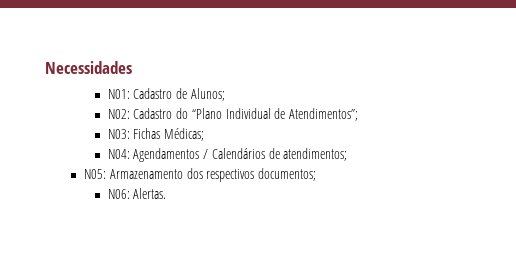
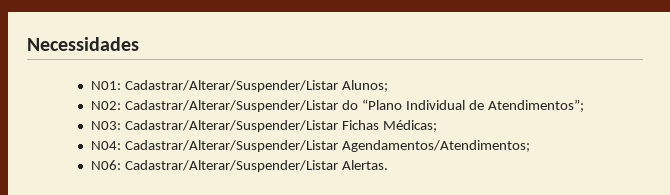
- N01: Cadastro de Alunos;
+ N01: Cadastrar/Alterar/Suspender/Listar Alunos;
- N02: Cadastro do “Plano Individual de Atendimentos”;
+ N02: Cadastrar/Alterar/Suspender/Listar do “Plano Individual de Atendimentos”;
- N03: Fichas Médicas;
+ N03: Cadastrar/Alterar/Suspender/Listar Fichas Médicas;
- N04: Agendamentos / Calendários de atendimentos;
- N05: Armazenamento dos respectivos documentos;
+ N04: Cadastrar/Alterar/Suspender/Listar Agendamentos/Atendimentos;
- N06: Alertas.
+ N06: Cadastrar/Alterar/Suspender/Listar Alertas.

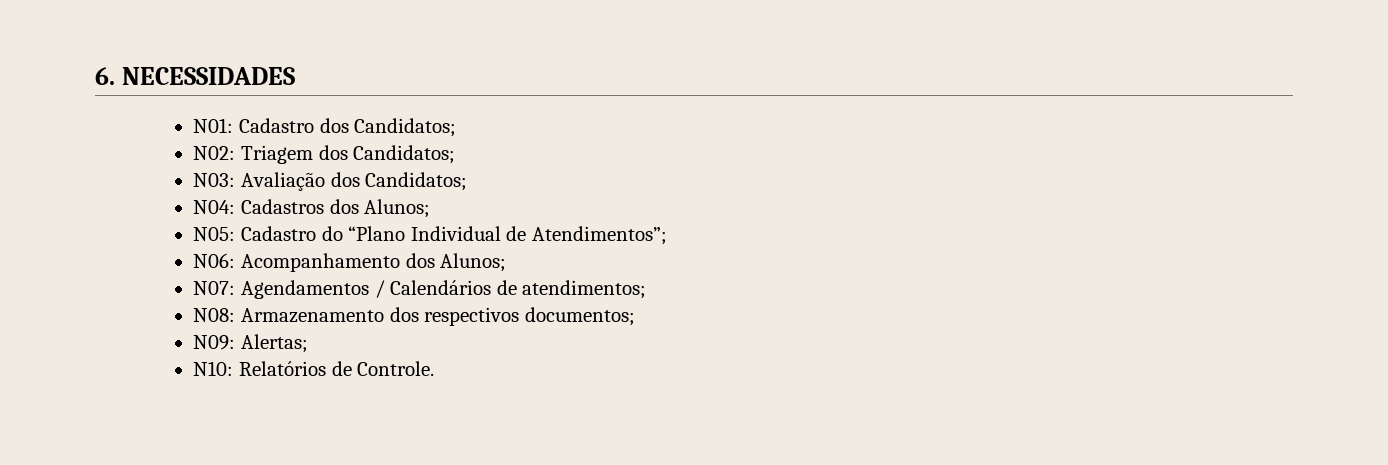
- Necessidades
+ 6. NECESSIDADES
- N01: Cadastrar/Alterar/Suspender/Listar Alunos;
- N02: Cadastrar/Alterar/Suspender/Listar do “Plano Individual de Atendimentos”;
+ N01: Cadastro dos Candidatos;
+ N02: Triagem dos Candidatos;
+ N03: Avaliação dos Candidatos;
+ N04: Cadastros dos Alunos;
+ N05: Cadastro do “Plano Individual de Atendimentos”;
- N03: Cadastrar/Alterar/Suspender/Listar Fichas Médicas;
- N04: Cadastrar/Alterar/Suspender/Listar Agendamentos/Atendimentos;
- N06: Cadastrar/Alterar/Suspender/Listar Alertas.
+ N06: Acompanhamento dos Alunos;
+ N07: Agendamentos / Calendários de atendimentos;
+ N08: Armazenamento dos respectivos documentos;
+ N09: Alertas;
+ N10: Relatórios de Controle.

